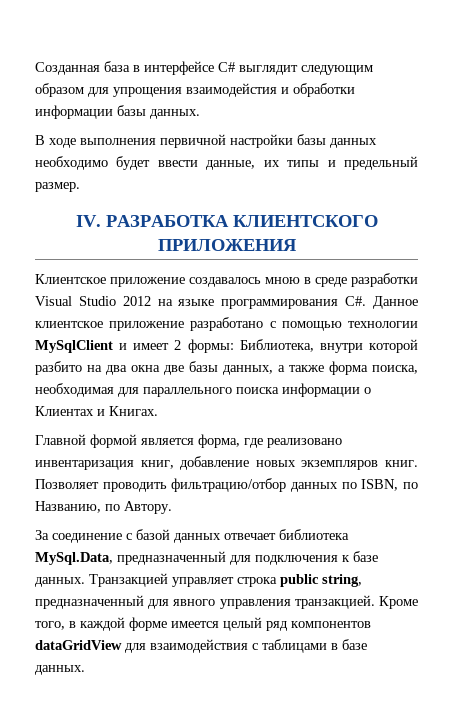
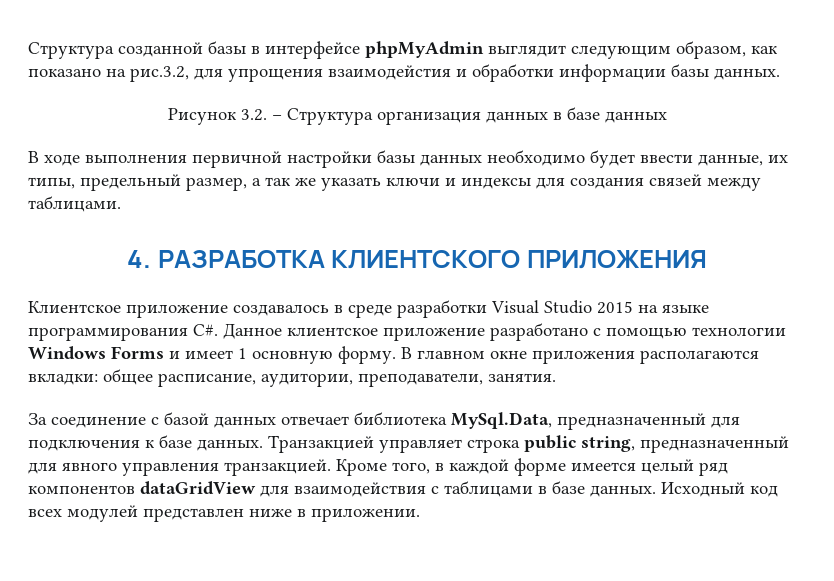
- Созданная база в интерфейсе С# выглядит следующим образом для упрощения взаимодейстия и обработки информации базы данных.
+ Структура созданной базы в интерфейсе phpMyAdmin выглядит следующим образом, как показано на рис.3.2, для упрощения взаимодейстия и обработки информации базы данных.
+ Рисунок 3.2. – Структура организация данных в базе данных
- В ходе выполнения первичной настройки базы данных необходимо будет ввести данные, их типы и предельный размер.
- IV. РАЗРАБОТКА КЛИЕНТСКОГО ПРИЛОЖЕНИЯ
+ В ходе выполнения первичной настройки базы данных необходимо будет ввести данные, их типы, предельный размер, а так же указать ключи и индексы для создания связей между таблицами.
+ 4. РАЗРАБОТКА КЛИЕНТСКОГО ПРИЛОЖЕНИЯ
- Клиентское приложение создавалось мною в среде разработки Visual Studio 2012 на языке программирования C#. Данное клиентское приложение разработано с помощью технологии MySqlClient и имеет 2 формы: Библиотека, внутри которой разбито на два окна две базы данных, а также форма поиска, необходимая для параллельного поиска информации о Клиентах и Книгах.
- Главной формой является форма, где реализовано инвентаризация книг, добавление новых экземпляров книг. Позволяет проводить фильтрацию/отбор данных по ISBN, по Названию, по Автору.
+ Клиентское приложение создавалось в среде разработки Visual Studio 2015 на языке программирования C#. Данное клиентское приложение разработано с помощью технологии Windows Forms и имеет 1 основную форму. В главном окне приложения располагаются вкладки: общее расписание, аудитории, преподаватели, занятия.
+ Исходный код всех модулей представлен ниже в приложении.

